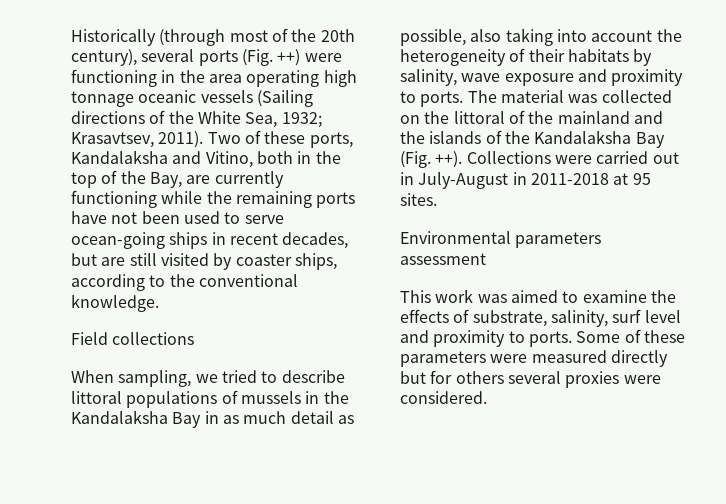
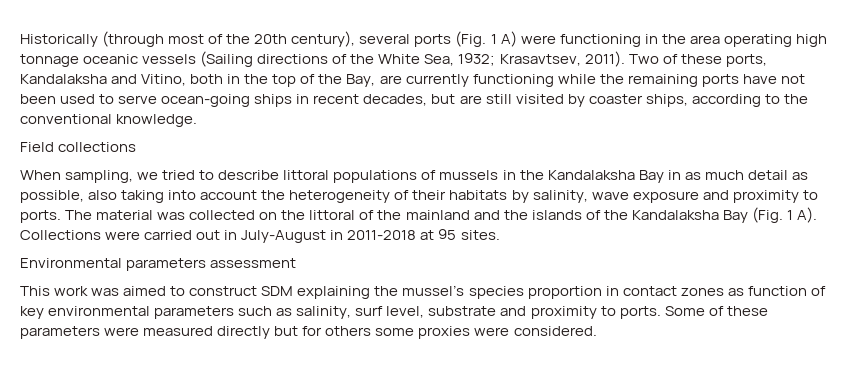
- Historically (through most of the 20th century), several ports (Fig. ++) were functioning in the area operating high tonnage oceanic vessels (Sailing directions of the White Sea, 1932; Krasavtsev, 2011).
+ Historically (through most of the 20th century), several ports (Fig. 1 A) were functioning in the area operating high tonnage oceanic vessels (Sailing directions of the White Sea, 1932; Krasavtsev, 2011).
- The material was collected on the littoral of the mainland and the islands of the Kandalaksha Bay (Fig. ++). Collections were carried out in July-August in 2011-2018 at 95 sites.
+ The material was collected on the littoral of the mainland and the islands of the Kandalaksha Bay (Fig. 1 A). Collections were carried out in July-August in 2011-2018 at 95 sites.
- This work was aimed to examine the effects of substrate, salinity, surf level and proximity to ports.
+ This work was aimed to construct SDM explaining the mussel’s species proportion in contact zones as function of key environmental parameters such as salinity, surf level, substrate and proximity to ports.
- Some of these parameters were measured directly but for others several proxies were considered.
+ Some of these parameters were measured directly but for others some proxies were considered.

